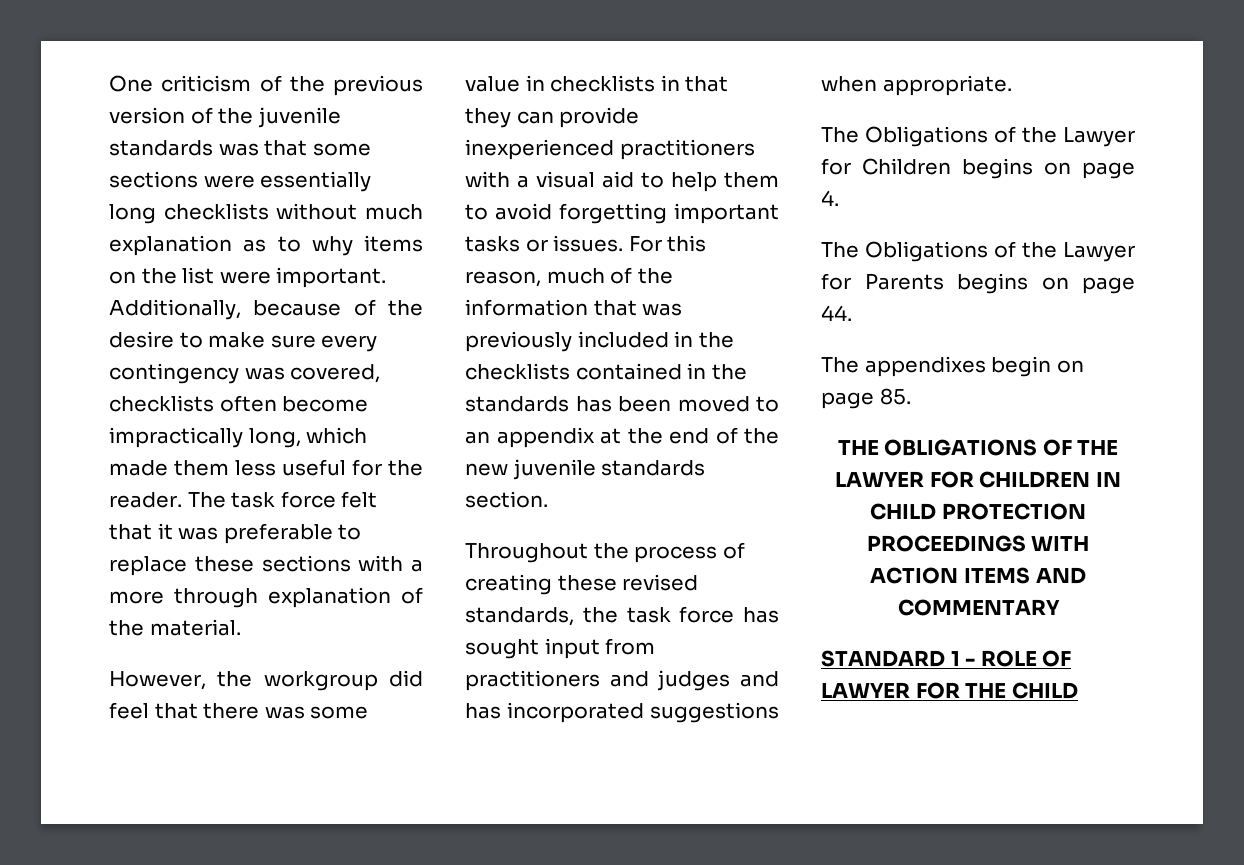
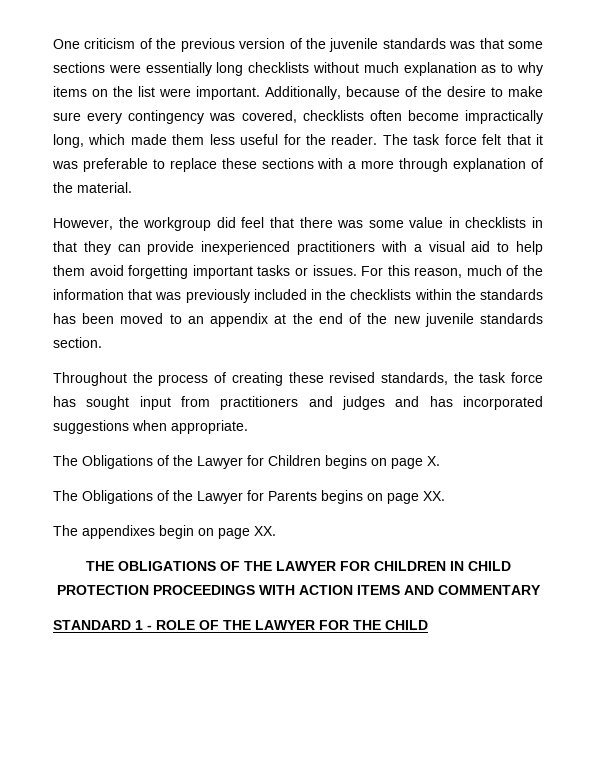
- However, the workgroup did feel that there was some value in checklists in that they can provide inexperienced practitioners with a visual aid to help them to avoid forgetting important tasks or issues.
+ However, the workgroup did feel that there was some value in checklists in that they can provide inexperienced practitioners with a visual aid to help them avoid forgetting important tasks or issues.
- For this reason, much of the information that was previously included in the checklists contained in the standards has been moved to an appendix at the end of the new juvenile standards section.
+ For this reason, much of the information that was previously included in the checklists within the standards has been moved to an appendix at the end of the new juvenile standards section.
- The Obligations of the Lawyer for Children begins on page 4.
+ The Obligations of the Lawyer for Children begins on page X.
- The Obligations of the Lawyer for Parents begins on page 44.
+ The Obligations of the Lawyer for Parents begins on page XX.
- The appendixes begin on page 85.
+ The appendixes begin on page XX.
- STANDARD 1 - ROLE OF LAWYER FOR THE CHILD
+ STANDARD 1 - ROLE OF THE LAWYER FOR THE CHILD

